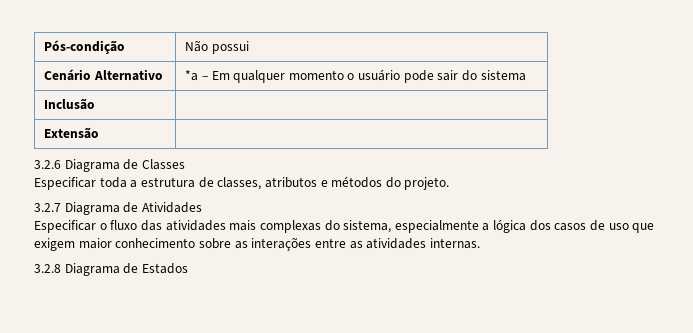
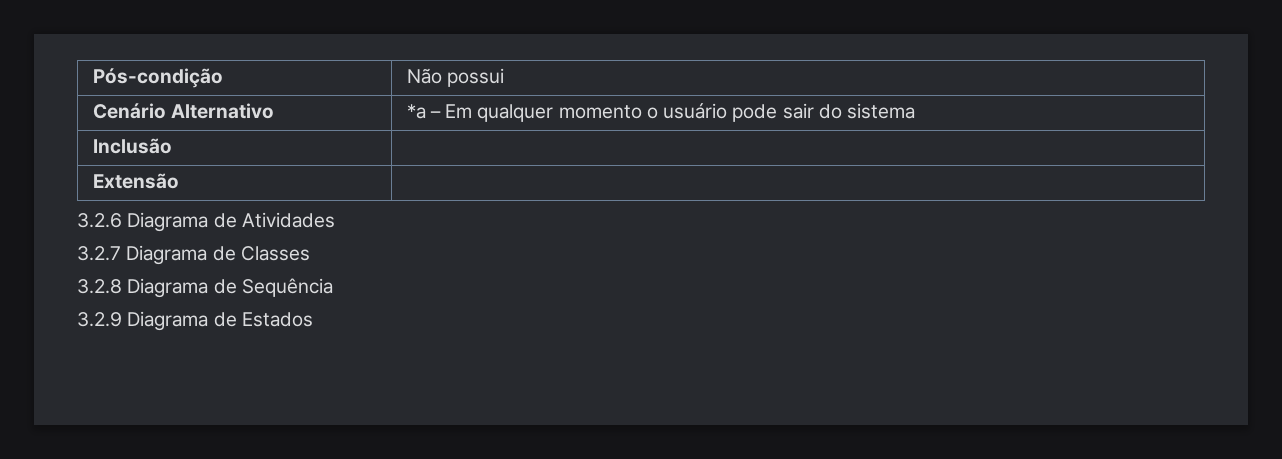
- 3.2.6 Diagrama de Classes
- Especificar toda a estrutura de classes, atributos e métodos do projeto.
- 3.2.7 Diagrama de Atividades
- Especificar o fluxo das atividades mais complexas do sistema, especialmente a lógica dos casos de uso que exigem maior conhecimento sobre as interações entre as atividades internas.
+ 3.2.6 Diagrama de Atividades
+ 3.2.7 Diagrama de Classes
- 3.2.8 Diagrama de Estados
+ 3.2.8 Diagrama de Sequência
+ 3.2.9 Diagrama de Estados

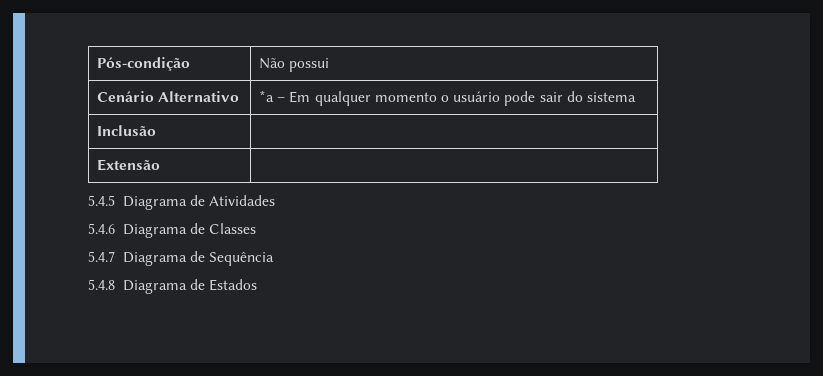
- 3.2.6 Diagrama de Atividades
+ 5.4.5 Diagrama de Atividades
- 3.2.7 Diagrama de Classes
+ 5.4.6 Diagrama de Classes
- 3.2.8 Diagrama de Sequência
+ 5.4.7 Diagrama de Sequência
- 3.2.9 Diagrama de Estados
+ 5.4.8 Diagrama de Estados

